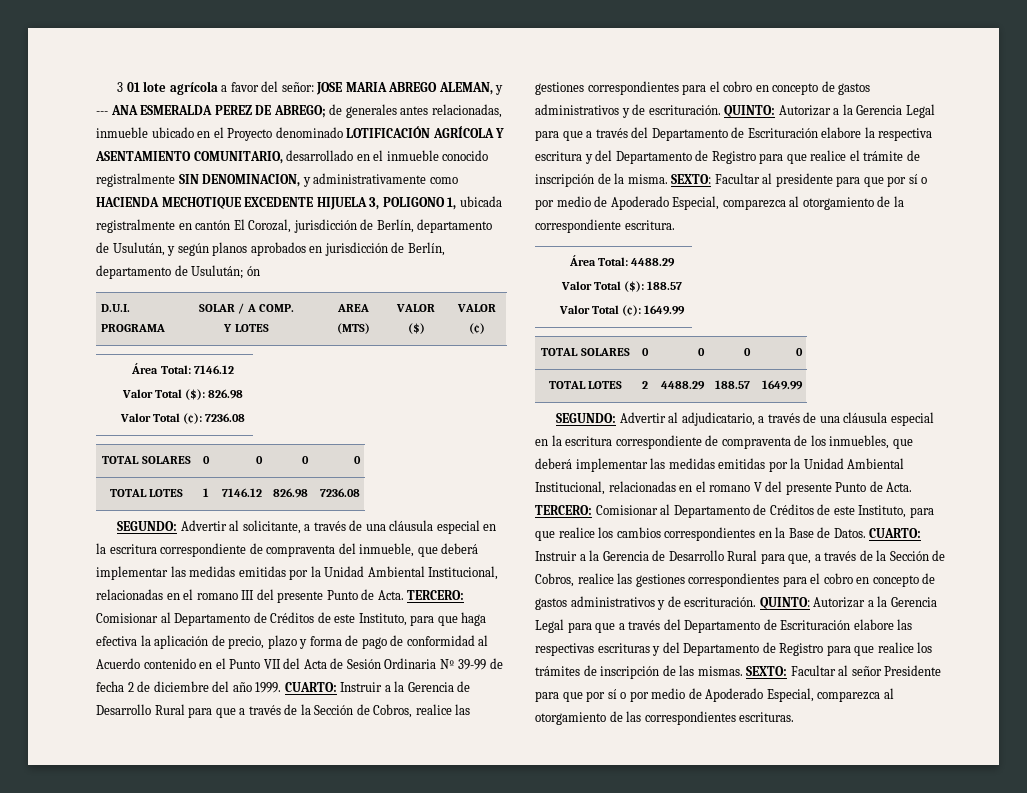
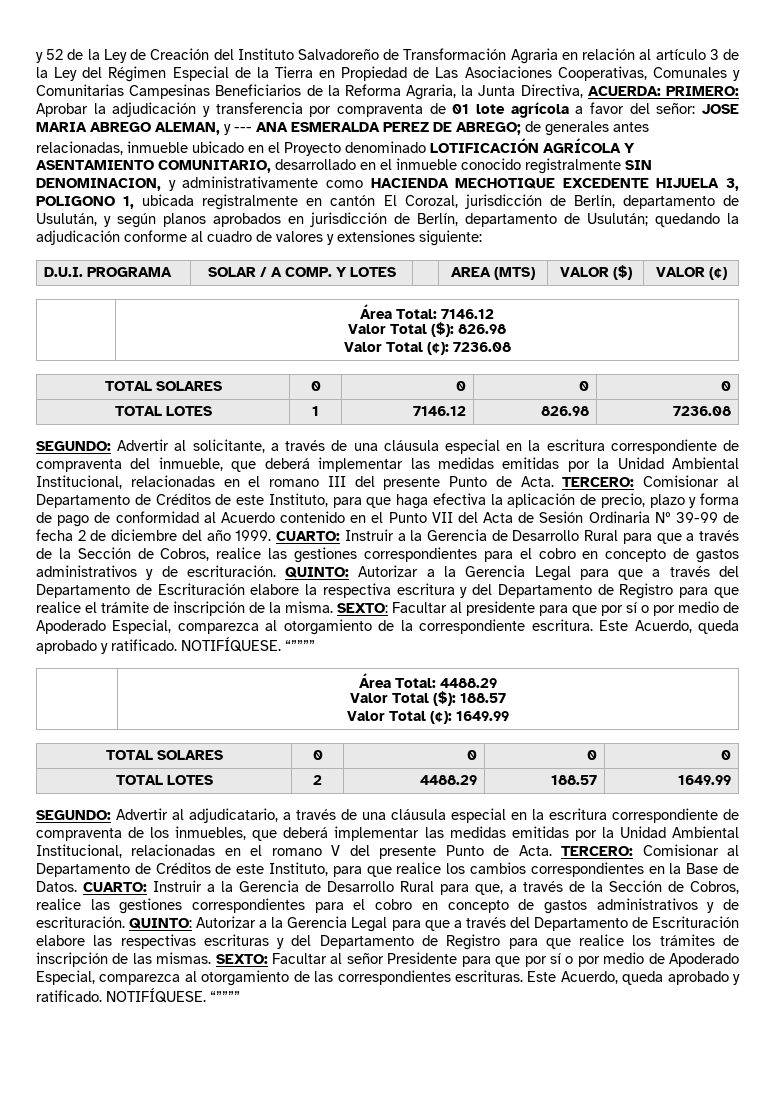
- 3 01 lote agrícola a favor del señor:
+ y 52 de la Ley de Creación del Instituto Salvadoreño de Transformación Agraria en relación al artículo 3 de la Ley del Régimen Especial de la Tierra en Propiedad de Las Asociaciones Cooperativas, Comunales y Comunitarias Campesinas Beneficiarios de la Reforma Agraria, la Junta Directiva, ACUERDA: PRIMERO: Aprobar la adjudicación y transferencia por compraventa de 01 lote agrícola a favor del señor:
- ón
+ quedando la adjudicación conforme al cuadro de valores y extensiones siguiente:
- SEXTO: Facultar al presidente para que por sí o por medio de Apoderado Especial, comparezca al otorgamiento de la correspondiente escritura.
+ SEXTO: Facultar al presidente para que por sí o por medio de Apoderado Especial, comparezca al otorgamiento de la correspondiente escritura. Este Acuerdo, queda aprobado y ratificado. NOTIFÍQUESE. “””””
- SEXTO: Facultar al señor Presidente para que por sí o por medio de Apoderado Especial, comparezca al otorgamiento de las correspondientes escrituras.
+ SEXTO: Facultar al señor Presidente para que por sí o por medio de Apoderado Especial, comparezca al otorgamiento de las correspondientes escrituras. Este Acuerdo, queda aprobado y ratificado. NOTIFÍQUESE. “””””

